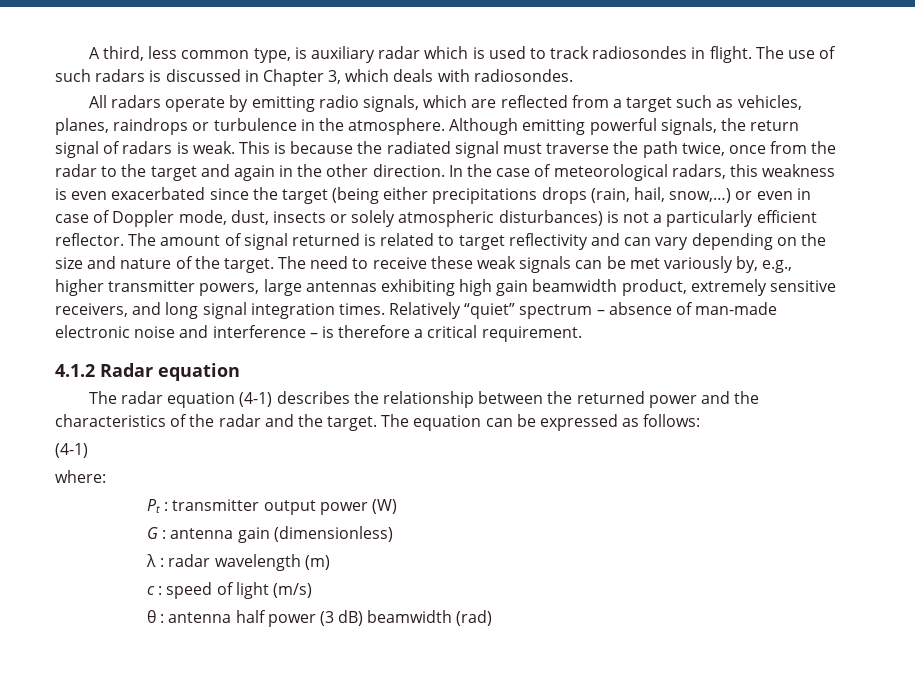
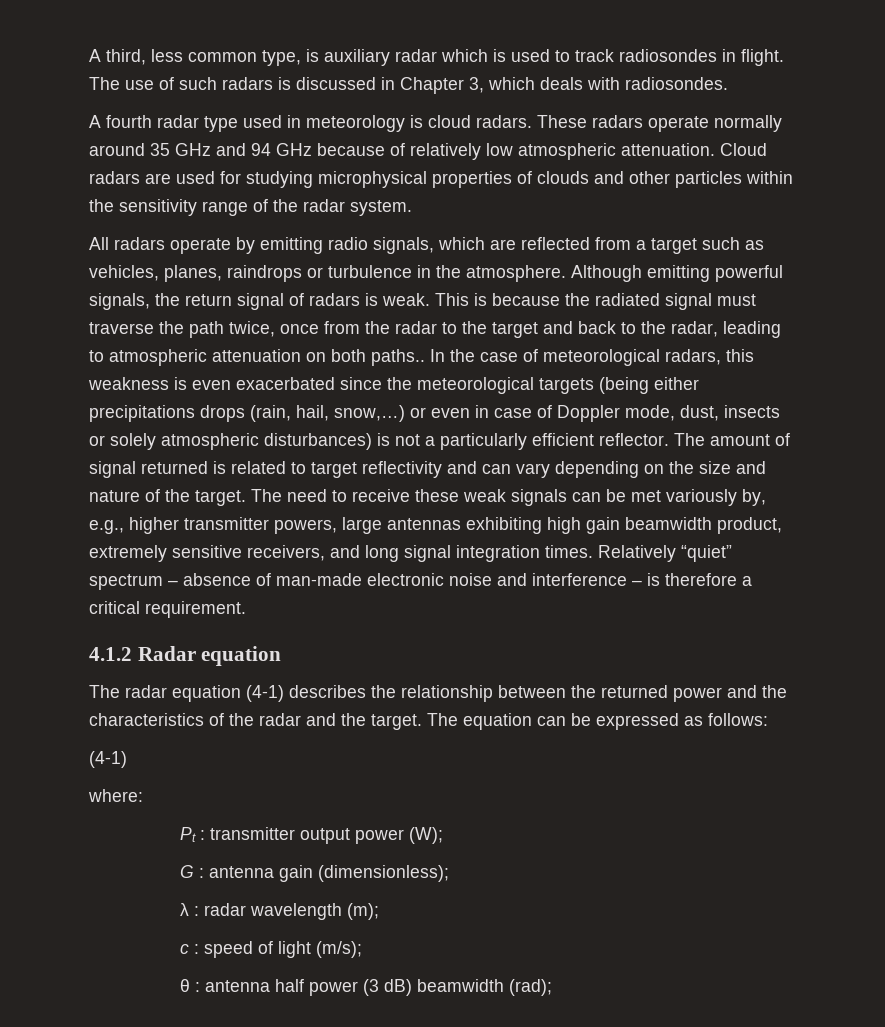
+ A fourth radar type used in meteorology is cloud radars. These radars operate normally around 35 GHz and 94 GHz because of relatively low atmospheric attenuation. Cloud radars are used for studying microphysical properties of clouds and other particles within the sensitivity range of the radar system.
- This is because the radiated signal must traverse the path twice, once from the radar to the target and again in the other direction.
+ This is because the radiated signal must traverse the path twice, once from the radar to the target and back to the radar, leading to atmospheric attenuation on both paths..
- In the case of meteorological radars, this weakness is even exacerbated since the target (being either precipitations drops (rain, hail, snow,…) or even in case of Doppler mode, dust, insects or solely atmospheric disturbances) is not a particularly efficient reflector.
+ In the case of meteorological radars, this weakness is even exacerbated since the meteorological targets (being either precipitations drops (rain, hail, snow,…) or even in case of Doppler mode, dust, insects or solely atmospheric disturbances) is not a particularly efficient reflector.
- Pt : transmitter output power (W)
+ Pt : transmitter output power (W);
- G : antenna gain (dimensionless)
+ G : antenna gain (dimensionless);
- λ : radar wavelength (m)
+ λ : radar wavelength (m);
- c : speed of light (m/s)
+ c : speed of light (m/s);
- θ : antenna half power (3 dB) beamwidth (rad)
+ θ : antenna half power (3 dB) beamwidth (rad);

